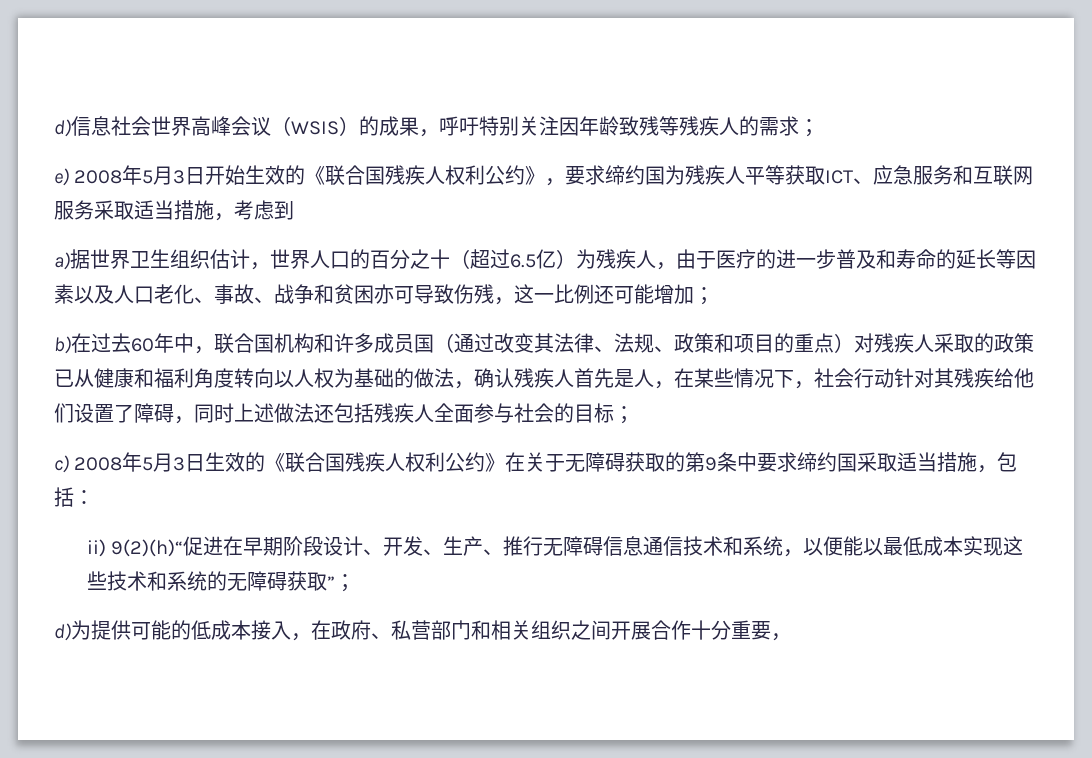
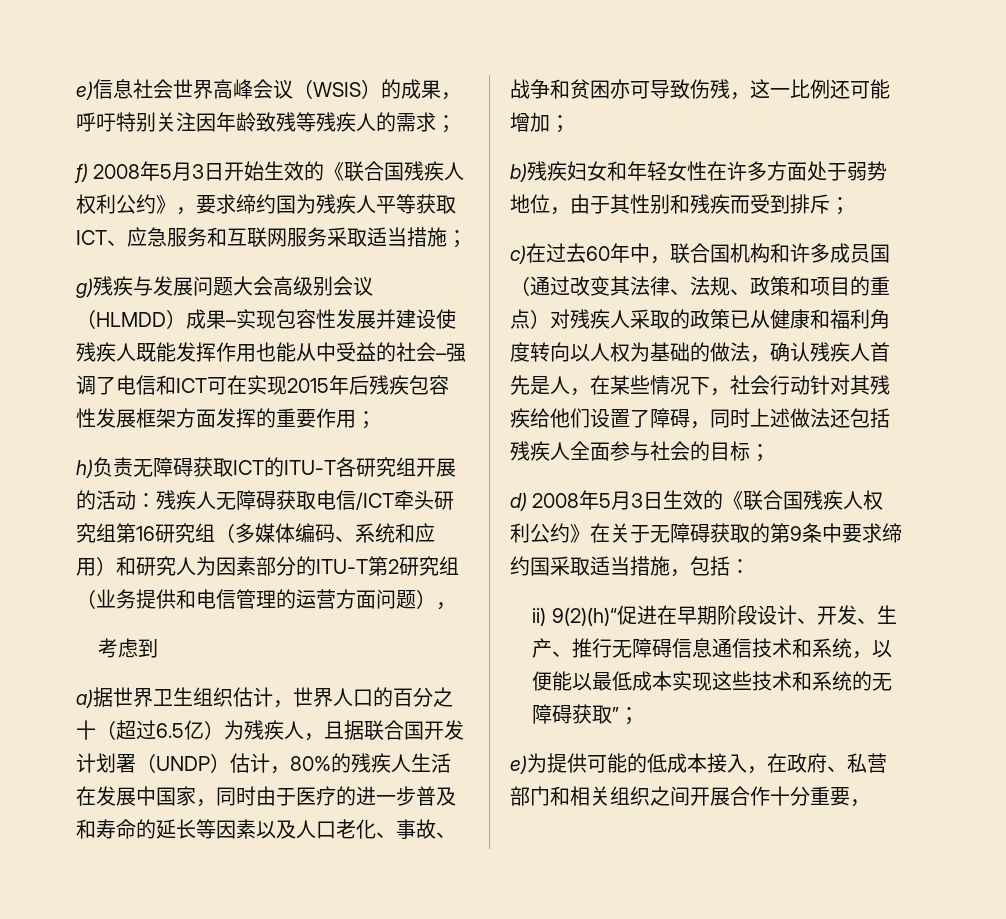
- d)信息社会世界高峰会议（WSIS）的成果，呼吁特别关注因年龄致残等残疾人的需求；
+ e)信息社会世界高峰会议（WSIS）的成果，呼吁特别关注因年龄致残等残疾人的需求；
- e) 2008年5月3日开始生效的《联合国残疾人权利公约》，要求缔约国为残疾人平等获取ICT、应急服务和互联网服务采取适当措施，考虑到
+ f) 2008年5月3日开始生效的《联合国残疾人权利公约》，要求缔约国为残疾人平等获取ICT、应急服务和互联网服务采取适当措施；
+ g)残疾与发展问题大会高级别会议（HLMDD）成果–实现包容性发展并建设使残疾人既能发挥作用也能从中受益的社会–强调了电信和ICT可在实现2015年后残疾包容性发展框架方面发挥的重要作用；
+ h)负责无障碍获取ICT的ITU-T各研究组开展的活动：残疾人无障碍获取电信/ICT牵头研究组第16研究组（多媒体编码、系统和应用）和研究人为因素部分的ITU-T第2研究组（业务提供和电信管理的运营方面问题），
+ 考虑到
- a)据世界卫生组织估计，世界人口的百分之十（超过6.5亿）为残疾人，由于医疗的进一步普及和寿命的延长等因素以及人口老化、事故、战争和贫困亦可导致伤残，这一比例还可能增加；
+ a)据世界卫生组织估计，世界人口的百分之十（超过6.5亿）为残疾人，且据联合国开发计划署（UNDP）估计，80%的残疾人生活在发展中国家，同时由于医疗的进一步普及和寿命的延长等因素以及人口老化、事故、战争和贫困亦可导致伤残，这一比例还可能增加；
- b)在过去60年中，联合国机构和许多成员国（通过改变其法律、法规、政策和项目的重点）对残疾人采取的政策已从健康和福利角度转向以人权为基础的做法，确认残疾人首先是人，在某些情况下，社会行动针对其残疾给他们设置了障碍，同时上述做法还包括残疾人全面参与社会的目标；
+ b)残疾妇女和年轻女性在许多方面处于弱势地位，由于其性别和残疾而受到排斥；
+ c)在过去60年中，联合国机构和许多成员国（通过改变其法律、法规、政策和项目的重点）对残疾人采取的政策已从健康和福利角度转向以人权为基础的做法，确认残疾人首先是人，在某些情况下，社会行动针对其残疾给他们设置了障碍，同时上述做法还包括残疾人全面参与社会的目标；
- c) 2008年5月3日生效的《联合国残疾人权利公约》在关于无障碍获取的第9条中要求缔约国采取适当措施，包括：
+ d) 2008年5月3日生效的《联合国残疾人权利公约》在关于无障碍获取的第9条中要求缔约国采取适当措施，包括：
- d)为提供可能的低成本接入，在政府、私营部门和相关组织之间开展合作十分重要，
+ e)为提供可能的低成本接入，在政府、私营部门和相关组织之间开展合作十分重要，

